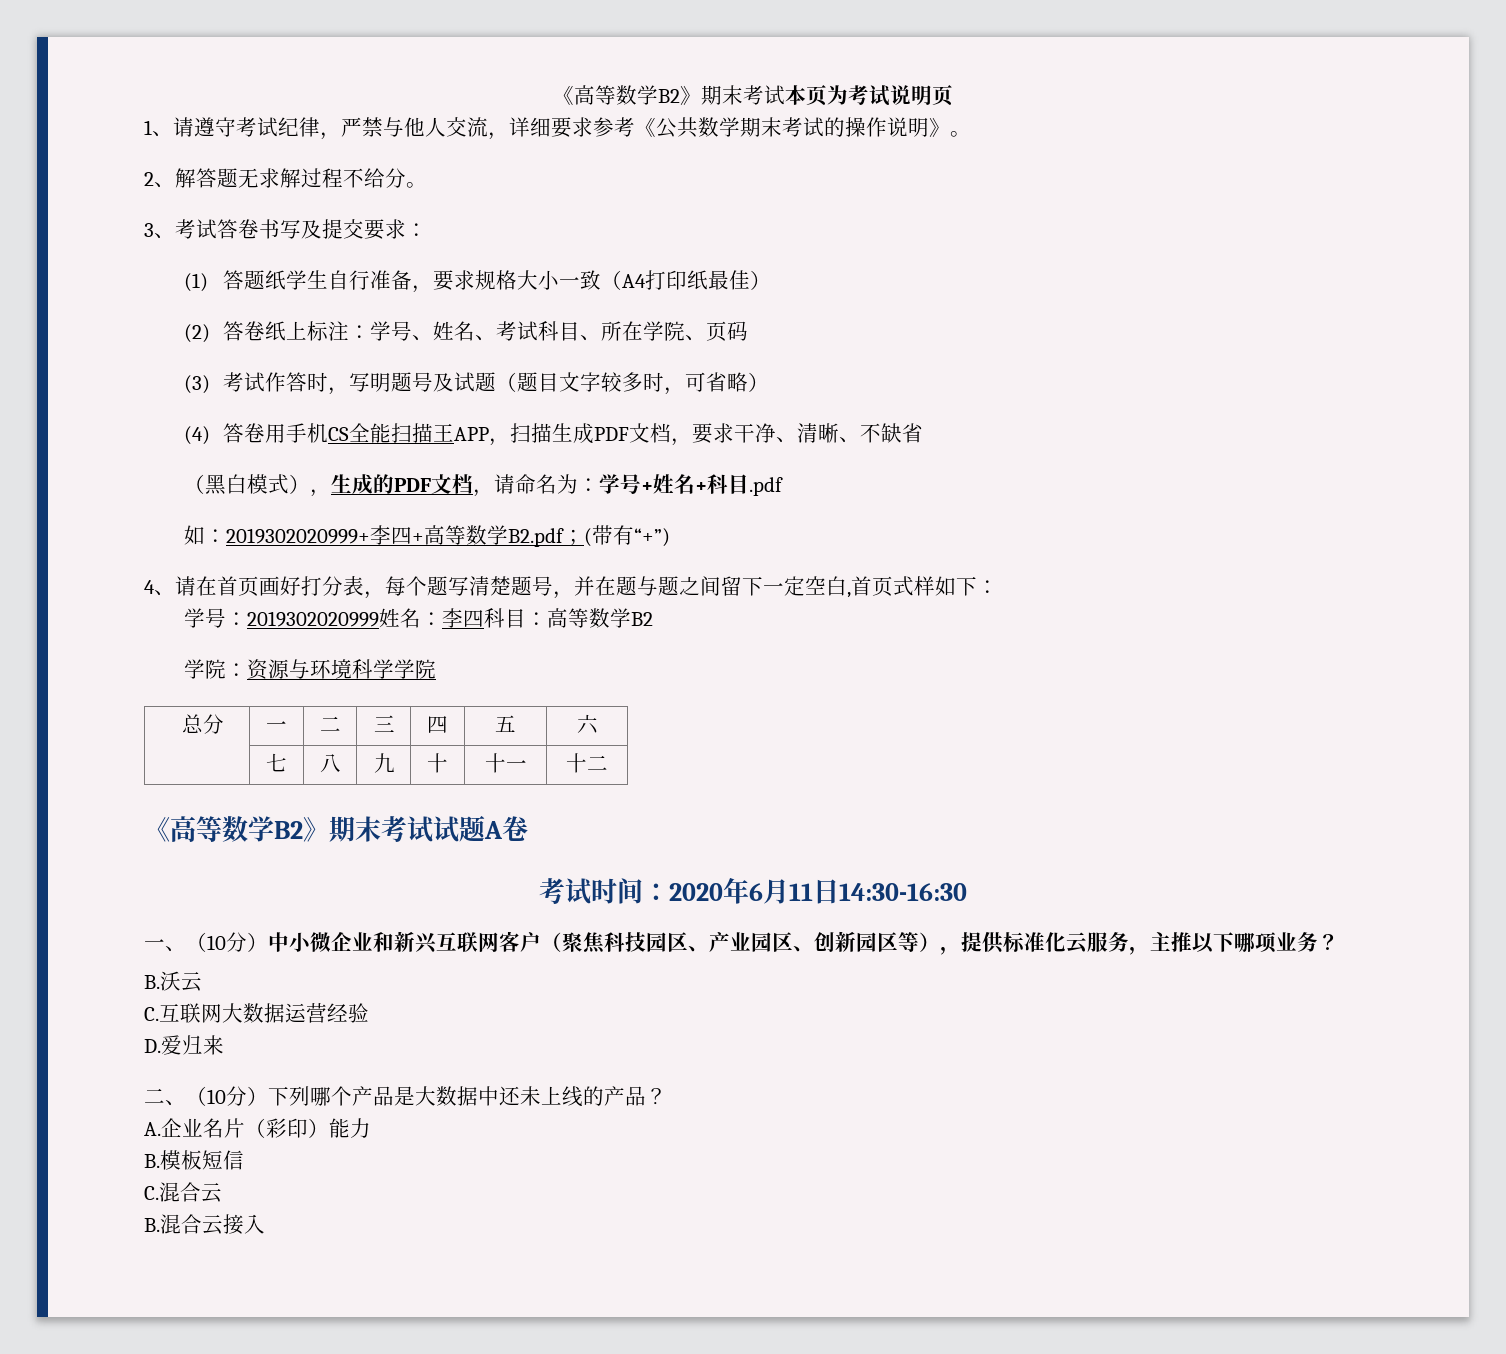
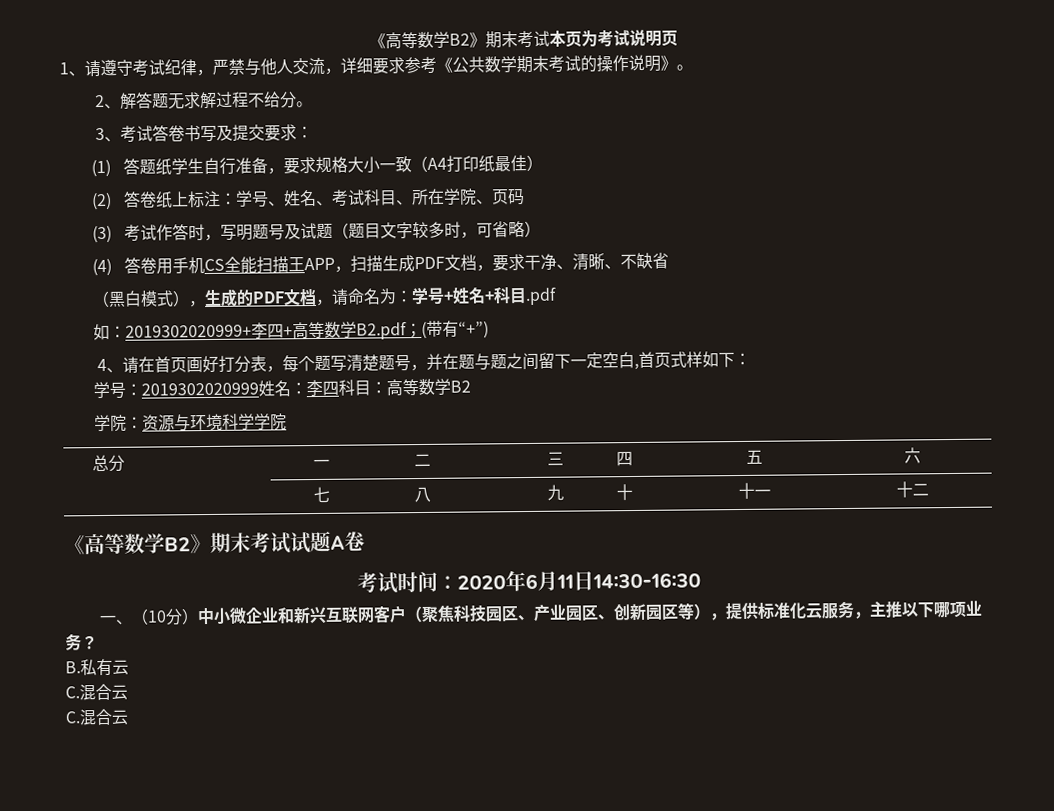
- B.沃云
- C.互联网大数据运营经验
- D.爱归来
- 二、（10分）下列哪个产品是大数据中还未上线的产品？
- A.企业名片（彩印）能力
- B.模板短信
+ B.私有云
  C.混合云
- B.混合云接入
+ C.混合云

